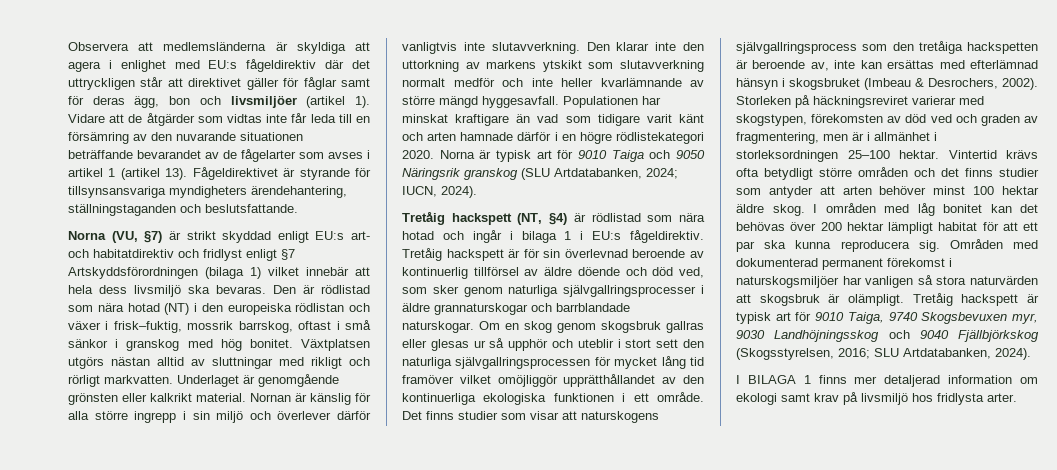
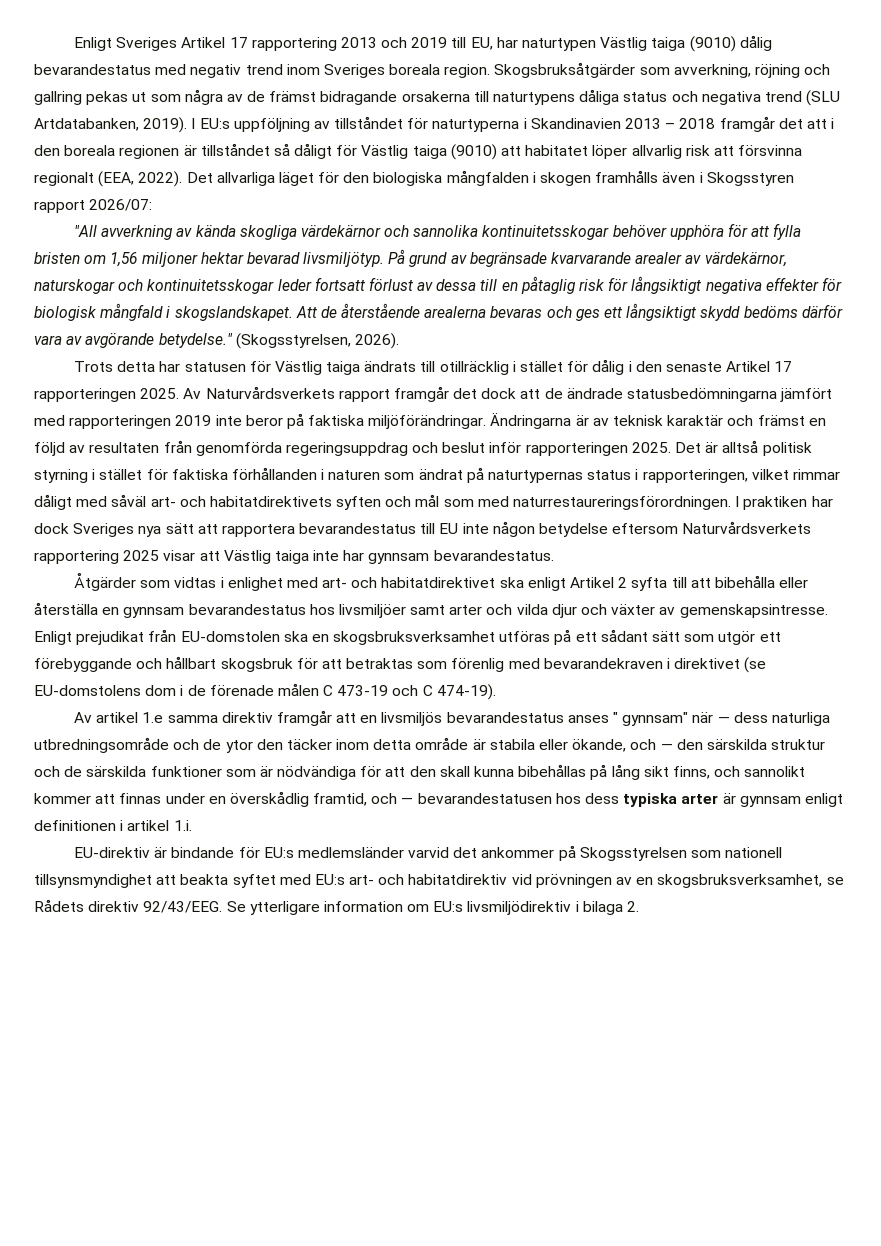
- Observera att medlemsländerna är skyldiga att agera i enlighet med EU:s fågeldirektiv där det uttryckligen står att direktivet gäller för fåglar samt för deras ägg, bon och livsmiljöer (artikel 1). Vidare att de åtgärder som vidtas inte får leda till en försämring av den nuvarande situationen beträffande bevarandet av de fågelarter som avses i artikel 1 (artikel 13). Fågeldirektivet är styrande för tillsynsansvariga myndigheters ärendehantering, ställningstaganden och beslutsfattande.
- Norna (VU, §7) är strikt skyddad enligt EU:s art- och habitatdirektiv och fridlyst enligt §7 Artskyddsförordningen (bilaga 1) vilket innebär att hela dess livsmiljö ska bevaras. Den är rödlistad som nära hotad (NT) i den europeiska rödlistan och växer i frisk–fuktig, mossrik barrskog, oftast i små sänkor i granskog med hög bonitet. Växtplatsen utgörs nästan alltid av sluttningar med rikligt och rörligt markvatten. Underlaget är genomgående grönsten eller kalkrikt material. Nornan är känslig för alla större ingrepp i sin miljö och överlever därför vanligtvis inte slutavverkning. Den klarar inte den uttorkning av markens ytskikt som slutavverkning normalt medför och inte heller kvarlämnande av större mängd hyggesavfall. Populationen har minskat kraftigare än vad som tidigare varit känt och arten hamnade därför i en högre rödlistekategori 2020. Norna är typisk art för 9010 Taiga och 9050 Näringsrik granskog (SLU Artdatabanken, 2024; IUCN, 2024).
- Tretåig hackspett (NT, §4) är rödlistad som nära hotad och ingår i bilaga 1 i EU:s fågeldirektiv. Tretåig hackspett är för sin överlevnad beroende av kontinuerlig tillförsel av äldre döende och död ved, som sker genom naturliga självgallringsprocesser i äldre grannaturskogar och barrblandade naturskogar. Om en skog genom skogsbruk gallras eller glesas ur så upphör och uteblir i stort sett den naturliga självgallringsprocessen för mycket lång tid framöver vilket omöjliggör upprätthållandet av den kontinuerliga ekologiska funktionen i ett område. Det finns studier som visar att naturskogens självgallringsprocess som den tretåiga hackspetten är beroende av, inte kan ersättas med efterlämnad hänsyn i skogsbruket (Imbeau & Desrochers, 2002). Storleken på häckningsreviret varierar med skogstypen, förekomsten av död ved och graden av fragmentering, men är i allmänhet i storleksordningen 25–100 hektar. Vintertid krävs ofta betydligt större områden och det finns studier som antyder att arten behöver minst 100 hektar äldre skog. I områden med låg bonitet kan det behövas över 200 hektar lämpligt habitat för att ett par ska kunna reproducera sig. Områden med dokumenterad permanent förekomst i naturskogsmiljöer har vanligen så stora naturvärden att skogsbruk är olämpligt. Tretåig hackspett är typisk art för 9010 Taiga, 9740 Skogsbevuxen myr, 9030 Landhöjningsskog och 9040 Fjällbjörkskog (Skogsstyrelsen, 2016; SLU Artdatabanken, 2024).
- I BILAGA 1 finns mer detaljerad information om ekologi samt krav på livsmiljö hos fridlysta arter.
+ Enligt Sveriges Artikel 17 rapportering 2013 och 2019 till EU, har naturtypen Västlig taiga (9010) dålig bevarandestatus med negativ trend inom Sveriges boreala region. Skogsbruksåtgärder som avverkning, röjning och gallring pekas ut som några av de främst bidragande orsakerna till naturtypens dåliga status och negativa trend (SLU Artdatabanken, 2019). I EU:s uppföljning av tillståndet för naturtyperna i Skandinavien 2013 – 2018 framgår det att i den boreala regionen är tillståndet så dåligt för Västlig taiga (9010) att habitatet löper allvarlig risk att försvinna regionalt (EEA, 2022). Det allvarliga läget för den biologiska mångfalden i skogen framhålls även i Skogsstyren rapport 2026/07:
+ "All avverkning av kända skogliga värdekärnor och sannolika kontinuitetsskogar behöver upphöra för att fylla bristen om 1,56 miljoner hektar bevarad livsmiljötyp. På grund av begränsade kvarvarande arealer av värdekärnor, naturskogar och kontinuitetsskogar leder fortsatt förlust av dessa till en påtaglig risk för långsiktigt negativa effekter för biologisk mångfald i skogslandskapet. Att de återstående arealerna bevaras och ges ett långsiktigt skydd bedöms därför vara av avgörande betydelse." (Skogsstyrelsen, 2026).
+ Trots detta har statusen för Västlig taiga ändrats till otillräcklig i stället för dålig i den senaste Artikel 17 rapporteringen 2025. Av Naturvårdsverkets rapport framgår det dock att de ändrade statusbedömningarna jämfört med rapporteringen 2019 inte beror på faktiska miljöförändringar. Ändringarna är av teknisk karaktär och främst en följd av resultaten från genomförda regeringsuppdrag och beslut inför rapporteringen 2025. Det är alltså politisk styrning i stället för faktiska förhållanden i naturen som ändrat på naturtypernas status i rapporteringen, vilket rimmar dåligt med såväl art- och habitatdirektivets syften och mål som med naturrestaureringsförordningen. I praktiken har dock Sveriges nya sätt att rapportera bevarandestatus till EU inte någon betydelse eftersom Naturvårdsverkets rapportering 2025 visar att Västlig taiga inte har gynnsam bevarandestatus.
+ Åtgärder som vidtas i enlighet med art- och habitatdirektivet ska enligt Artikel 2 syfta till att bibehålla eller återställa en gynnsam bevarandestatus hos livsmiljöer samt arter och vilda djur och växter av gemenskapsintresse. Enligt prejudikat från EU-domstolen ska en skogsbruksverksamhet utföras på ett sådant sätt som utgör ett förebyggande och hållbart skogsbruk för att betraktas som förenlig med bevarandekraven i direktivet (se EU-domstolens dom i de förenade målen C 473-19 och C 474-19).
+ Av artikel 1.e samma direktiv framgår att en livsmiljös bevarandestatus anses " gynnsam" när — dess naturliga utbredningsområde och de ytor den täcker inom detta område är stabila eller ökande, och — den särskilda struktur och de särskilda funktioner som är nödvändiga för att den skall kunna bibehållas på lång sikt finns, och sannolikt kommer att finnas under en överskådlig framtid, och — bevarandestatusen hos dess typiska arter är gynnsam enligt definitionen i artikel 1.i.
+ EU-direktiv är bindande för EU:s medlemsländer varvid det ankommer på Skogsstyrelsen som nationell tillsynsmyndighet att beakta syftet med EU:s art- och habitatdirektiv vid prövningen av en skogsbruksverksamhet, se Rådets direktiv 92/43/EEG. Se ytterligare information om EU:s livsmiljödirektiv i bilaga 2.

